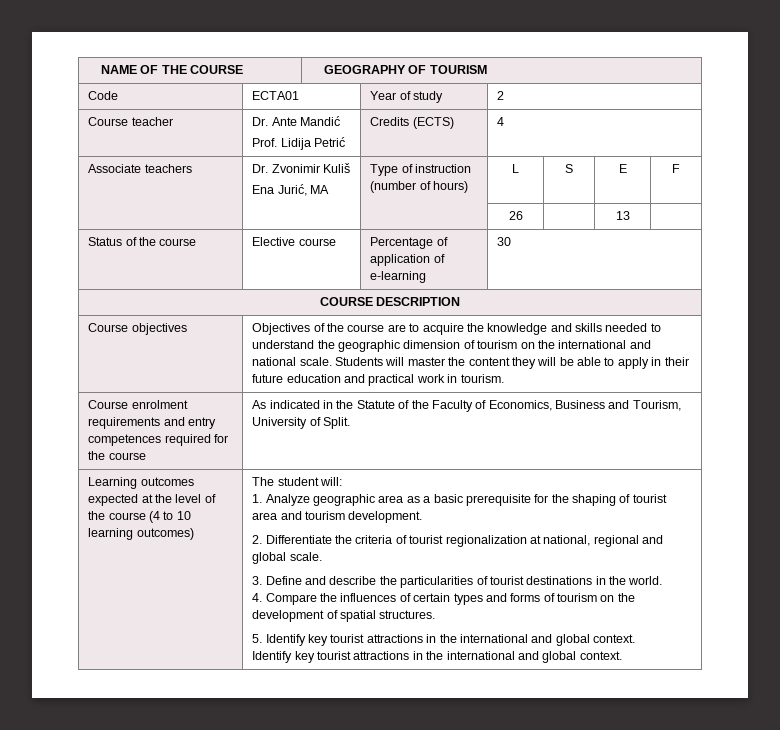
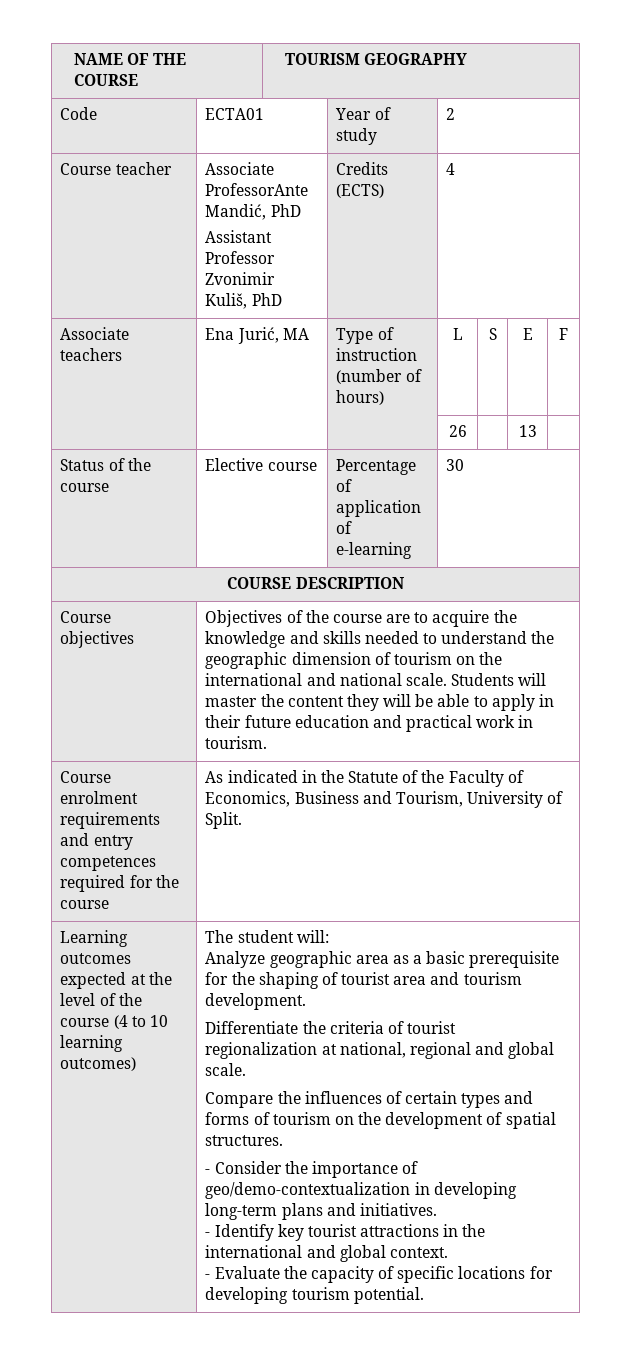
- NAME OF THE COURSE | GEOGRAPHY OF TOURISM
+ NAME OF THE COURSE | TOURISM GEOGRAPHY
- Course teacher | Dr. Ante Mandić
- Prof. Lidija Petrić | Credits (ECTS) | 4
+ Course teacher | Associate ProfessorAnte Mandić, PhD
+ Assistant Professor Zvonimir Kuliš, PhD | Credits (ECTS) | 4
- Associate teachers | Dr. Zvonimir Kuliš
- Ena Jurić, MA | Type of instruction (number of hours) | L | S | E | F
+ Associate teachers | Ena Jurić, MA | Type of instruction (number of hours) | L | S | E | F
- 1. Analyze geographic area as a basic prerequisite for the shaping of tourist area and tourism development.
+ Analyze geographic area as a basic prerequisite for the shaping of tourist area and tourism development.
- 2. Differentiate the criteria of tourist regionalization at national, regional and global scale.
+ Differentiate the criteria of tourist regionalization at national, regional and global scale.
- 3. Define and describe the particularities of tourist destinations in the world.
- 4. Compare the influences of certain types and forms of tourism on the development of spatial structures.
+ Compare the influences of certain types and forms of tourism on the development of spatial structures.
- 5. Identify key tourist attractions in the international and global context.
- Identify key tourist attractions in the international and global context.
+ - Consider the importance of geo/demo-contextualization in developing long-term plans and initiatives.
+ - Identify key tourist attractions in the international and global context.
+ - Evaluate the capacity of specific locations for developing tourism potential.

